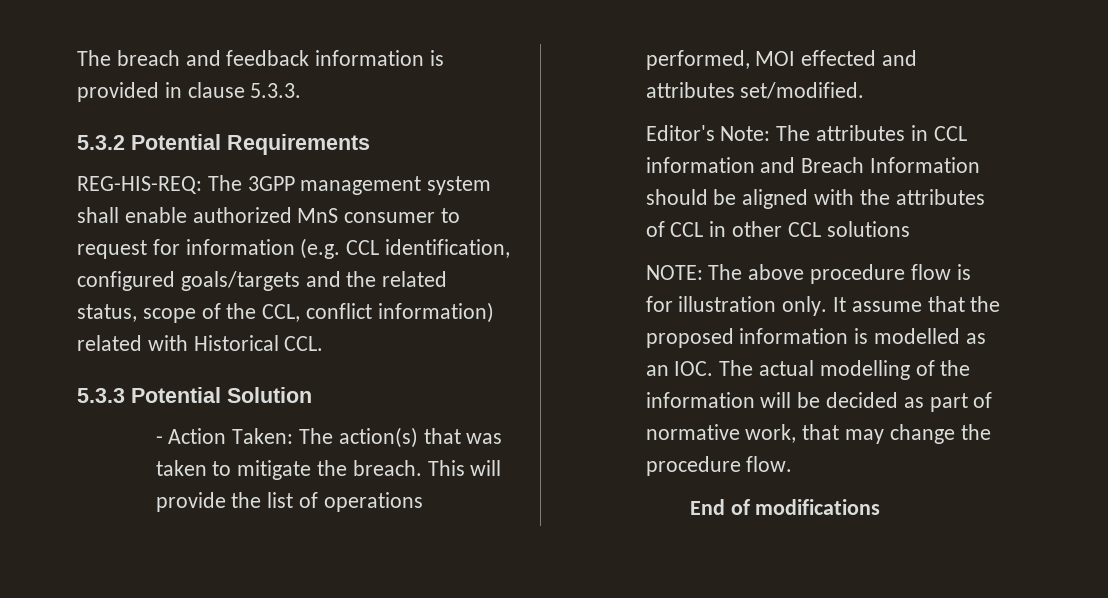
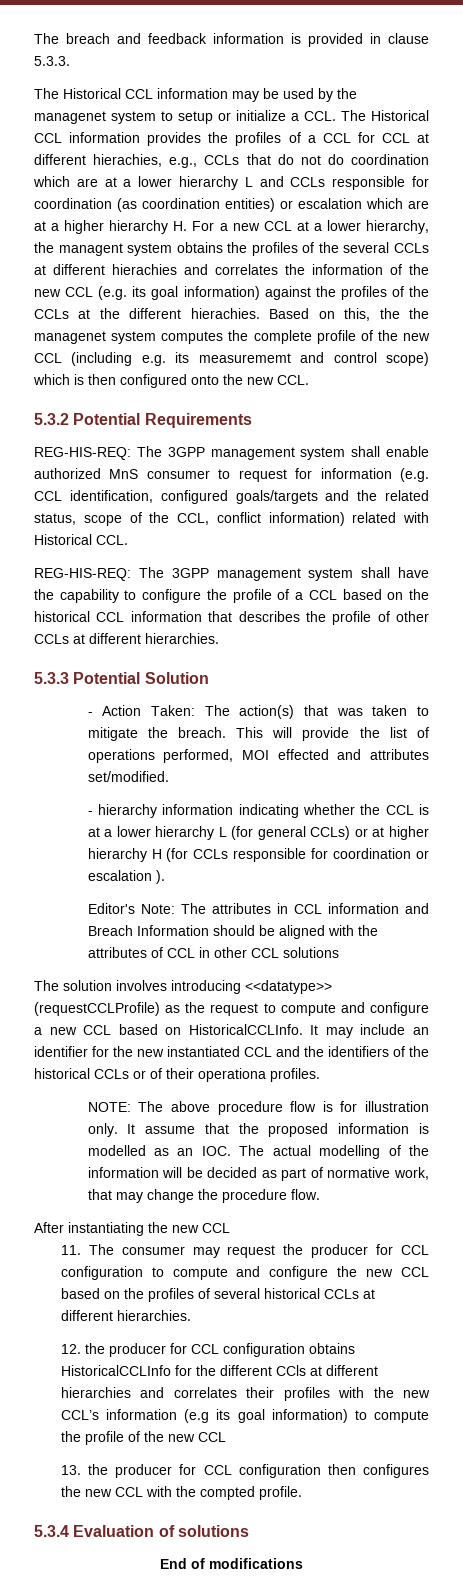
+ The Historical CCL information may be used by the managenet system to setup or initialize a CCL. The Historical CCL information provides the profiles of a CCL for CCL at different hierachies, e.g., CCLs that do not do coordination which are at a lower hierarchy L and CCLs responsible for coordination (as coordination entities) or escalation which are at a higher hierarchy H. For a new CCL at a lower hierarchy, the managent system obtains the profiles of the several CCLs at different hierachies and correlates the information of the new CCL (e.g. its goal information) against the profiles of the CCLs at the different hierachies. Based on this, the the managenet system computes the complete profile of the new CCL (including e.g. its measurememt and control scope) which is then configured onto the new CCL.
+ REG-HIS-REQ: The 3GPP management system shall have the capability to configure the profile of a CCL based on the historical CCL information that describes the profile of other CCLs at different hierarchies.
+ - hierarchy information indicating whether the CCL is at a lower hierarchy L (for general CCLs) or at higher hierarchy H (for CCLs responsible for coordination or escalation ).
+ The solution involves introducing <<datatype>> (requestCCLProfile) as the request to compute and configure a new CCL based on HistoricalCCLInfo. It may include an identifier for the new instantiated CCL and the identifiers of the historical CCLs or of their operationa profiles.
+ After instantiating the new CCL
+ 11. The consumer may request the producer for CCL configuration to compute and configure the new CCL based on the profiles of several historical CCLs at different hierarchies.
+ 12. the producer for CCL configuration obtains HistoricalCCLInfo for the different CCls at different hierarchies and correlates their profiles with the new CCL’s information (e.g its goal information) to compute the profile of the new CCL
+ 13. the producer for CCL configuration then configures the new CCL with the compted profile.
+ 5.3.4 Evaluation of solutions

